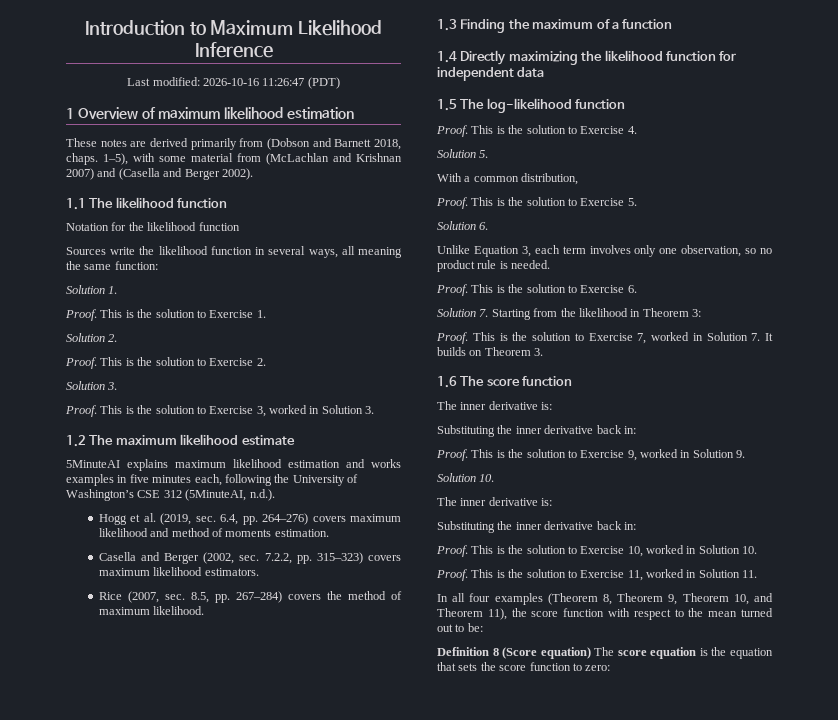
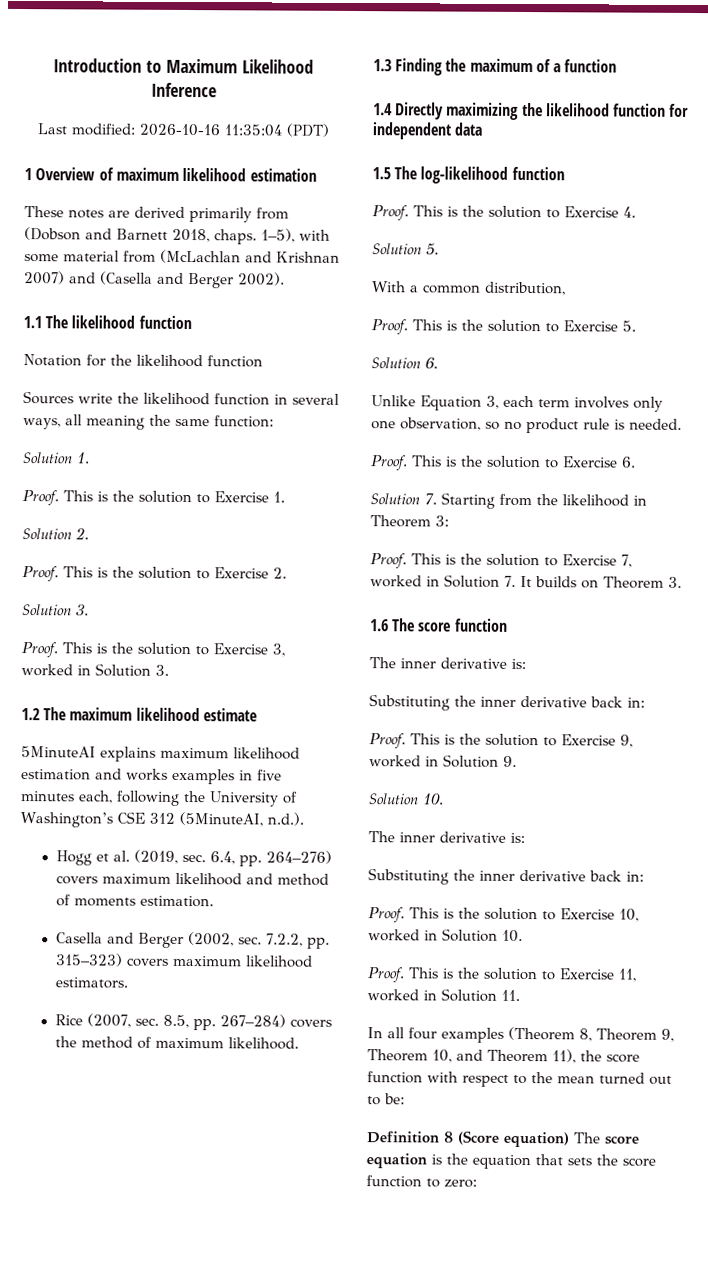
- Last modified: 2026-10-16 11:26:47 (PDT)
+ Last modified: 2026-10-16 11:35:04 (PDT)

